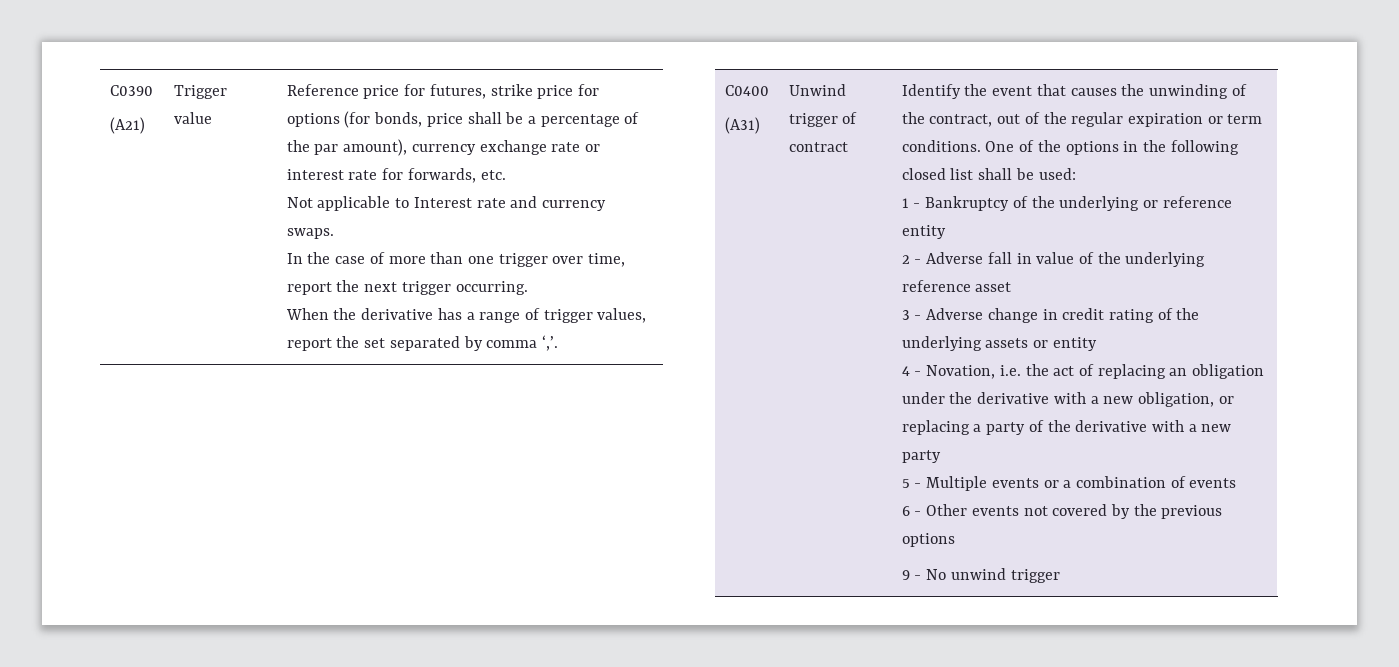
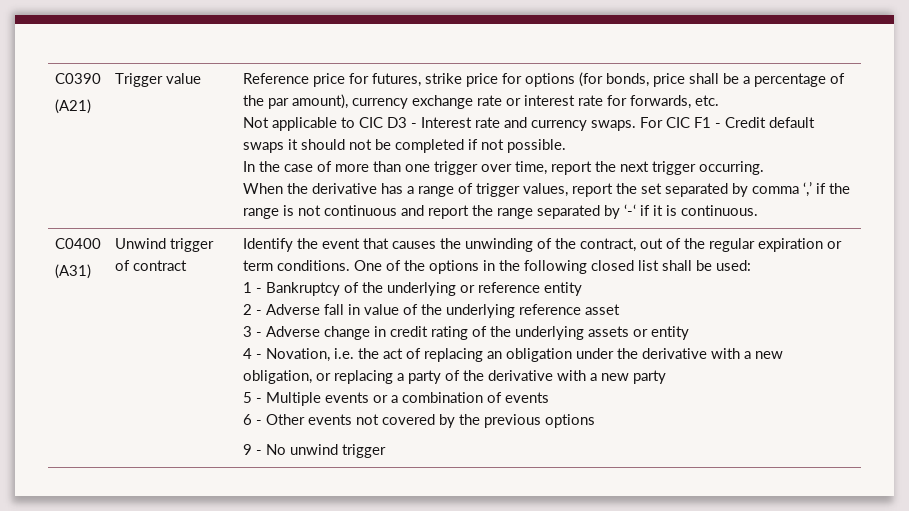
- Not applicable to Interest rate and currency swaps.
+ Not applicable to CIC D3 - Interest rate and currency swaps. For CIC F1 - Credit default swaps it should not be completed if not possible.
- When the derivative has a range of trigger values, report the set separated by comma ‘,’.
+ When the derivative has a range of trigger values, report the set separated by comma ‘,’ if the range is not continuous and report the range separated by ‘-‘ if it is continuous.

